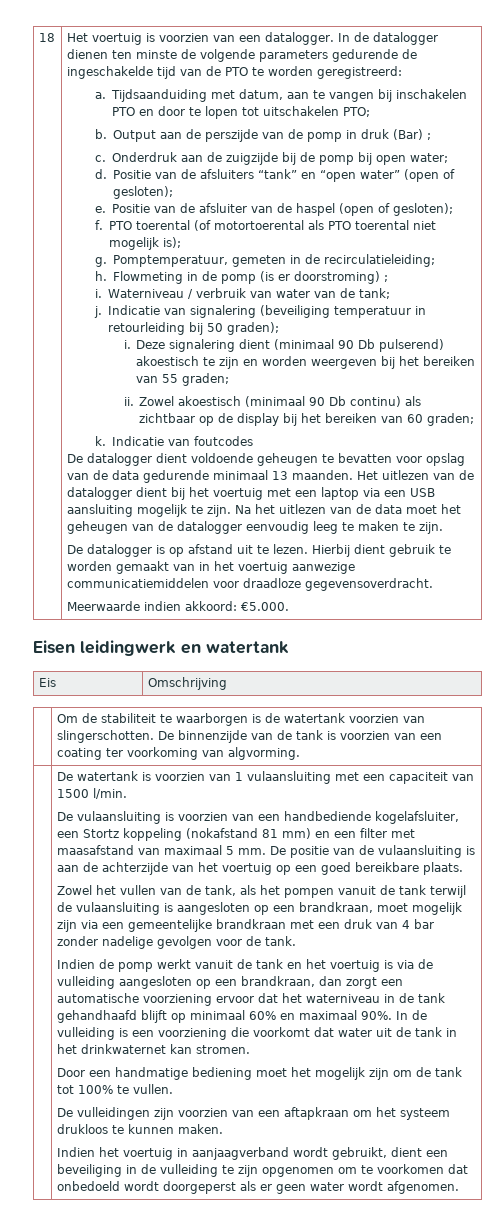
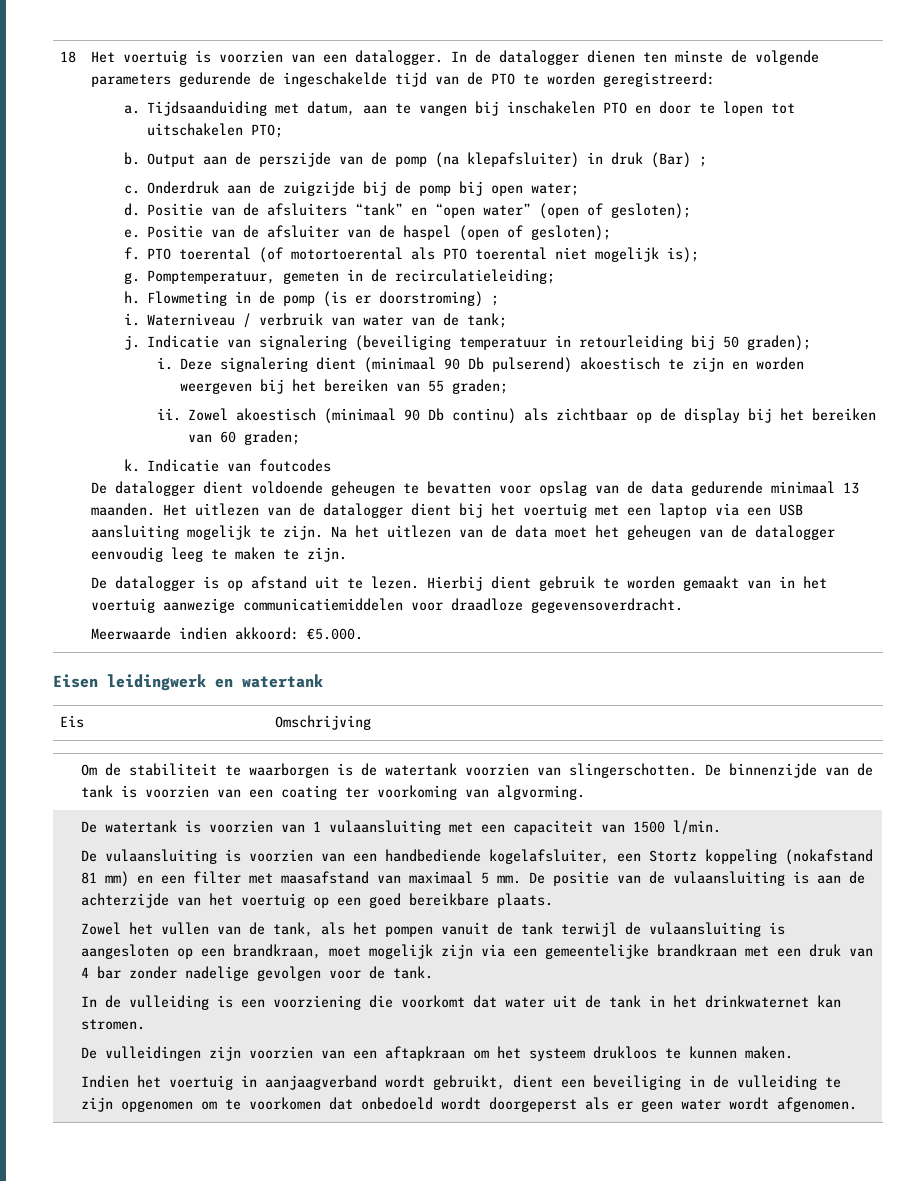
- Output aan de perszijde van de pomp in druk (Bar) ;
+ Output aan de perszijde van de pomp (na klepafsluiter) in druk (Bar) ;
- Indien de pomp werkt vanuit de tank en het voertuig is via de vulleiding aangesloten op een brandkraan, dan zorgt een automatische voorziening ervoor dat het waterniveau in de tank gehandhaafd blijft op minimaal 60% en maximaal 90%.
- Door een handmatige bediening moet het mogelijk zijn om de tank tot 100% te vullen.

